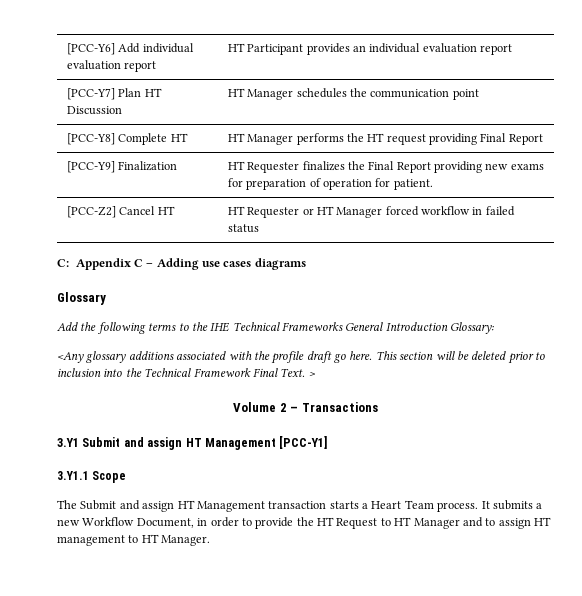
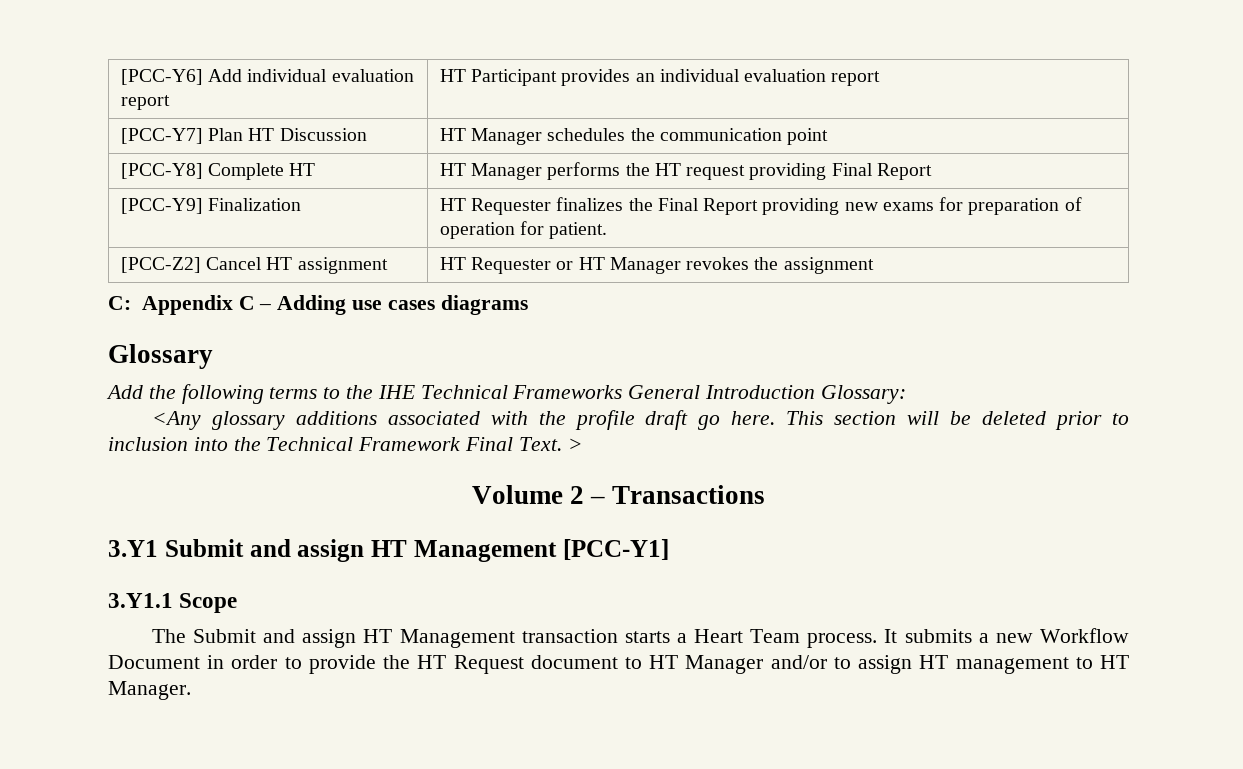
- [PCC-Z2] Cancel HT | HT Requester or HT Manager forced workflow in failed status
+ [PCC-Z2] Cancel HT assignment | HT Requester or HT Manager revokes the assignment
- It submits a new Workflow Document, in order to provide the HT Request to HT Manager and to assign HT management to HT Manager.
+ It submits a new Workflow Document in order to provide the HT Request document to HT Manager and/or to assign HT management to HT Manager.

